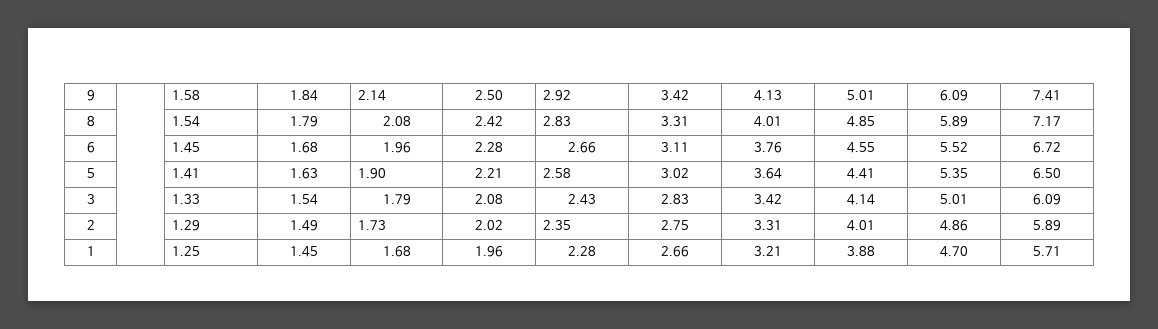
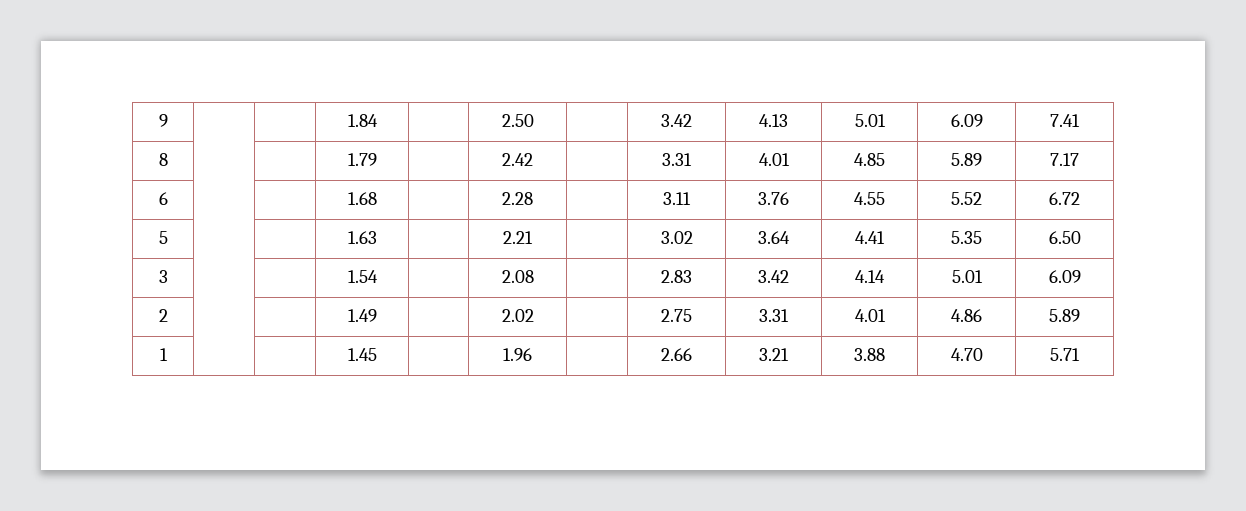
- 9 | | 1.58 | 1.84 | 2.14 | 2.50 | 2.92 | 3.42 | 4.13 | 5.01 | 6.09 | 7.41
+ 9 | | | 1.84 | | 2.50 | | 3.42 | 4.13 | 5.01 | 6.09 | 7.41
- 8 | | 1.54 | 1.79 | 2.08 | 2.42 | 2.83 | 3.31 | 4.01 | 4.85 | 5.89 | 7.17
+ 8 | | | 1.79 | | 2.42 | | 3.31 | 4.01 | 4.85 | 5.89 | 7.17
- 6 | | 1.45 | 1.68 | 1.96 | 2.28 | 2.66 | 3.11 | 3.76 | 4.55 | 5.52 | 6.72
+ 6 | | | 1.68 | | 2.28 | | 3.11 | 3.76 | 4.55 | 5.52 | 6.72
- 5 | | 1.41 | 1.63 | 1.90 | 2.21 | 2.58 | 3.02 | 3.64 | 4.41 | 5.35 | 6.50
+ 5 | | | 1.63 | | 2.21 | | 3.02 | 3.64 | 4.41 | 5.35 | 6.50
- 3 | | 1.33 | 1.54 | 1.79 | 2.08 | 2.43 | 2.83 | 3.42 | 4.14 | 5.01 | 6.09
+ 3 | | | 1.54 | | 2.08 | | 2.83 | 3.42 | 4.14 | 5.01 | 6.09
- 2 | | 1.29 | 1.49 | 1.73 | 2.02 | 2.35 | 2.75 | 3.31 | 4.01 | 4.86 | 5.89
+ 2 | | | 1.49 | | 2.02 | | 2.75 | 3.31 | 4.01 | 4.86 | 5.89
- 1 | | 1.25 | 1.45 | 1.68 | 1.96 | 2.28 | 2.66 | 3.21 | 3.88 | 4.70 | 5.71
+ 1 | | | 1.45 | | 1.96 | | 2.66 | 3.21 | 3.88 | 4.70 | 5.71

